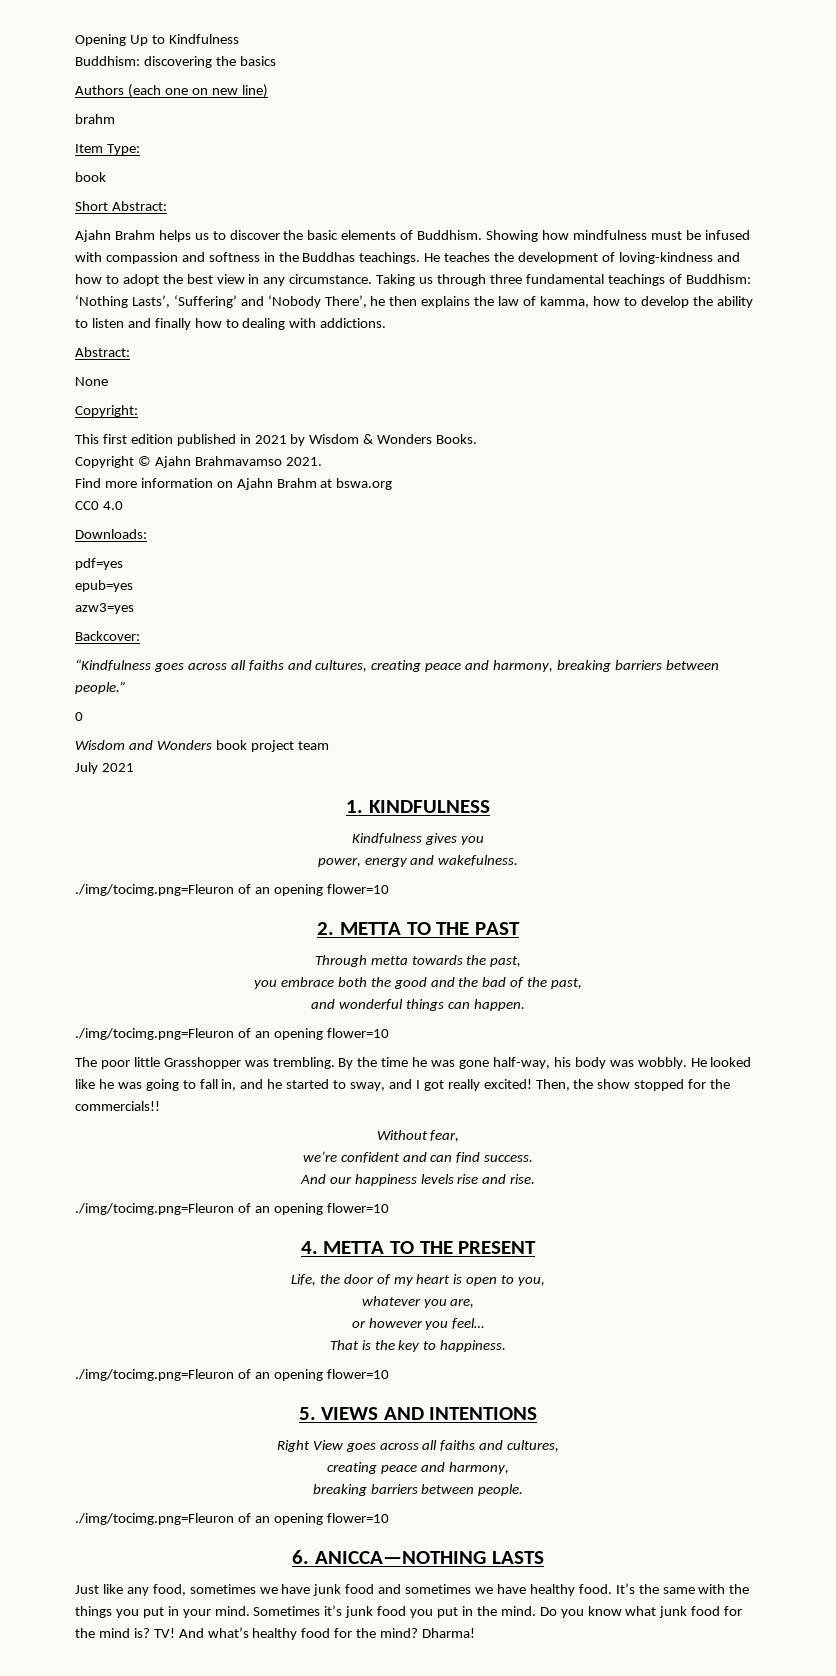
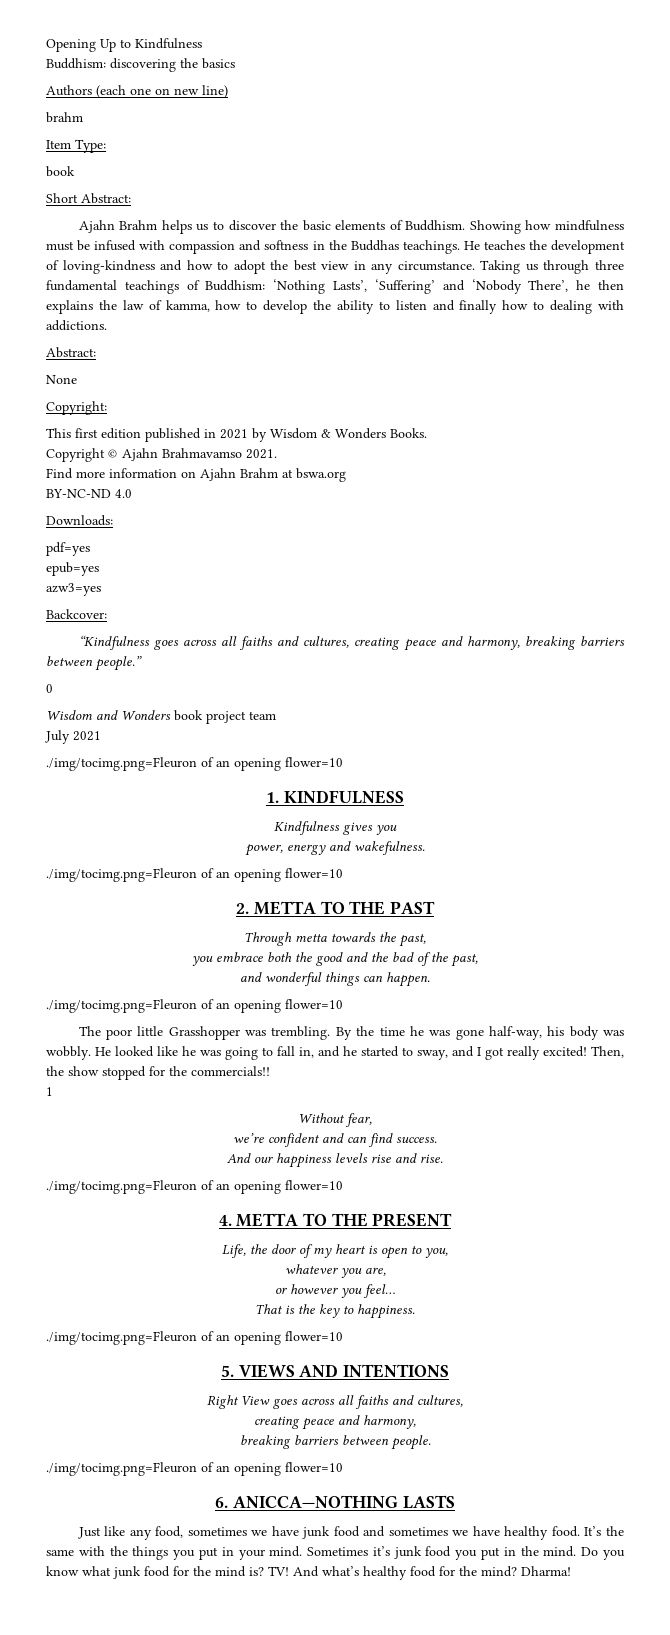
- CC0 4.0
+ BY-NC-ND 4.0
  July 2021
+ ./img/tocimg.png=Fleuron of an opening flower=10
  Then, the show stopped for the commercials!!
+ 1

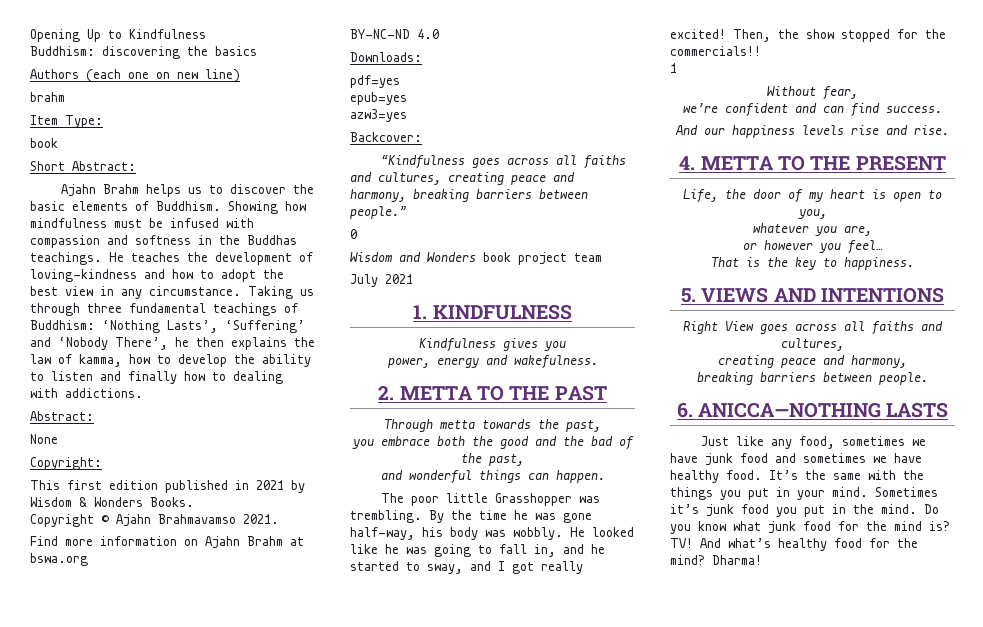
  July 2021
- ./img/tocimg.png=Fleuron of an opening flower=10
  power, energy and wakefulness.
- ./img/tocimg.png=Fleuron of an opening flower=10
  and wonderful things can happen.
- ./img/tocimg.png=Fleuron of an opening flower=10
  And our happiness levels rise and rise.
- ./img/tocimg.png=Fleuron of an opening flower=10
  That is the key to happiness.
- ./img/tocimg.png=Fleuron of an opening flower=10
  breaking barriers between people.
- ./img/tocimg.png=Fleuron of an opening flower=10

